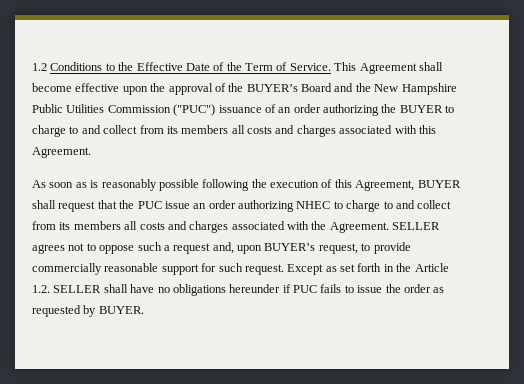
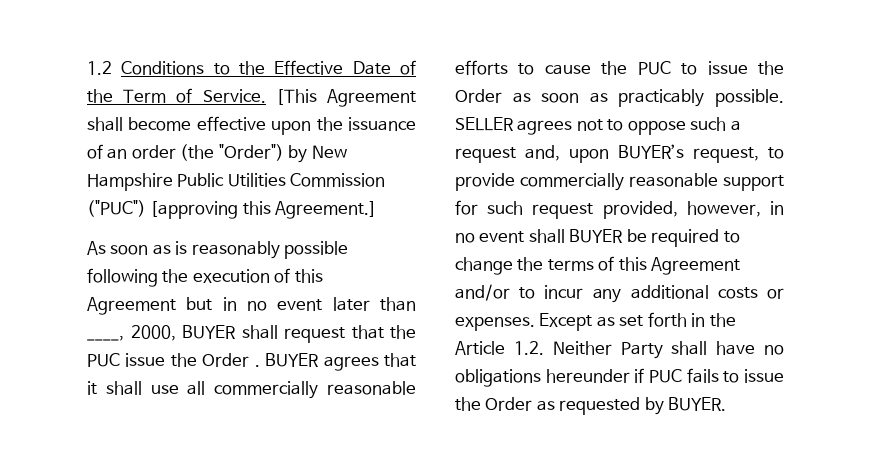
- This Agreement shall become effective upon the approval of the BUYER’s Board and the New Hampshire Public Utilities Commission ("PUC") issuance of an order authorizing the BUYER to charge to and collect from its members all costs and charges associated with this Agreement.
+ [This Agreement shall become effective upon the issuance of an order (the "Order") by New Hampshire Public Utilities Commission ("PUC") [approving this Agreement.]
- As soon as is reasonably possible following the execution of this Agreement, BUYER shall request that the PUC issue an order authorizing NHEC to charge to and collect from its members all costs and charges associated with the Agreement.
+ As soon as is reasonably possible following the execution of this Agreement but in no event later than ____, 2000, BUYER shall request that the PUC issue the Order . BUYER agrees that it shall use all commercially reasonable efforts to cause the PUC to issue the Order as soon as practicably possible.
- SELLER agrees not to oppose such a request and, upon BUYER’s request, to provide commercially reasonable support for such request.
+ SELLER agrees not to oppose such a request and, upon BUYER’s request, to provide commercially reasonable support for such request provided, however, in no event shall BUYER be required to change the terms of this Agreement and/or to incur any additional costs or expenses.
- Except as set forth in the Article 1.2. SELLER shall have no obligations hereunder if PUC fails to issue the order as requested by BUYER.
+ Except as set forth in the Article 1.2. Neither Party shall have no obligations hereunder if PUC fails to issue the Order as requested by BUYER.

